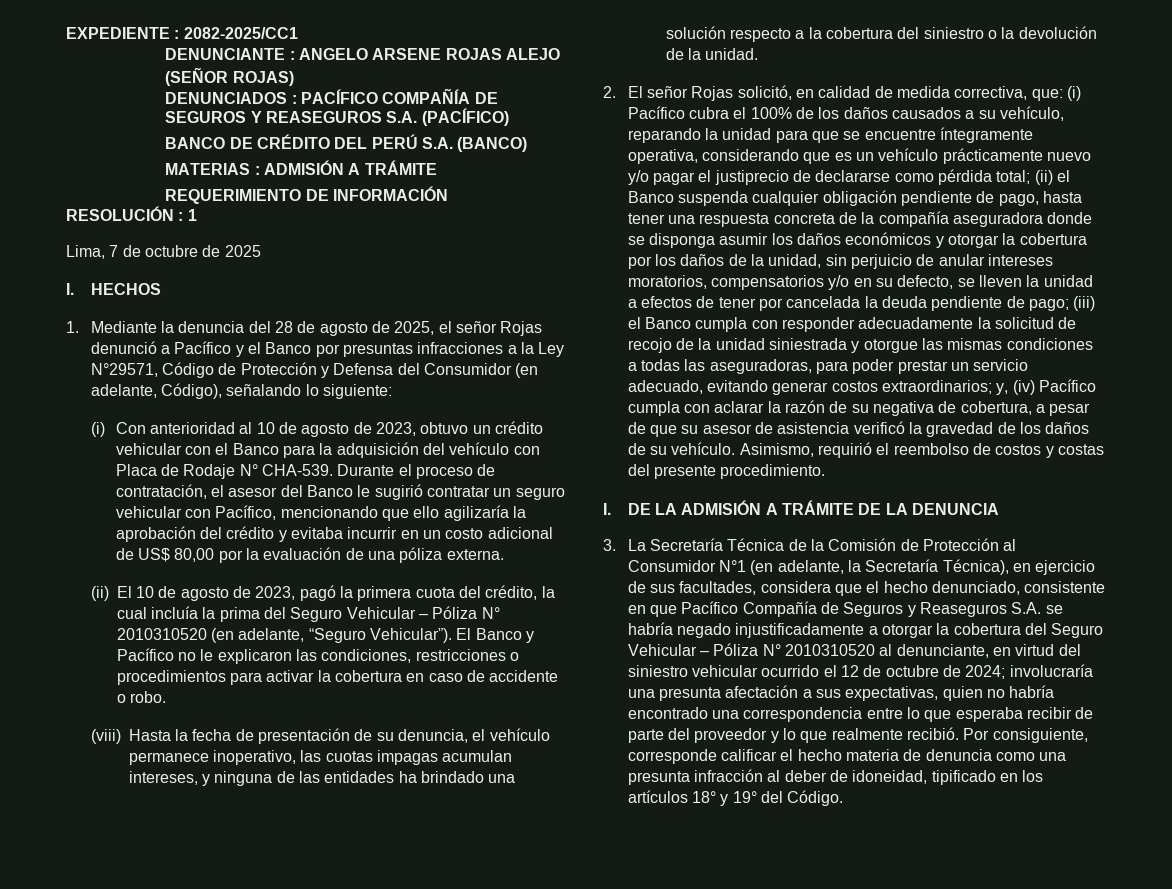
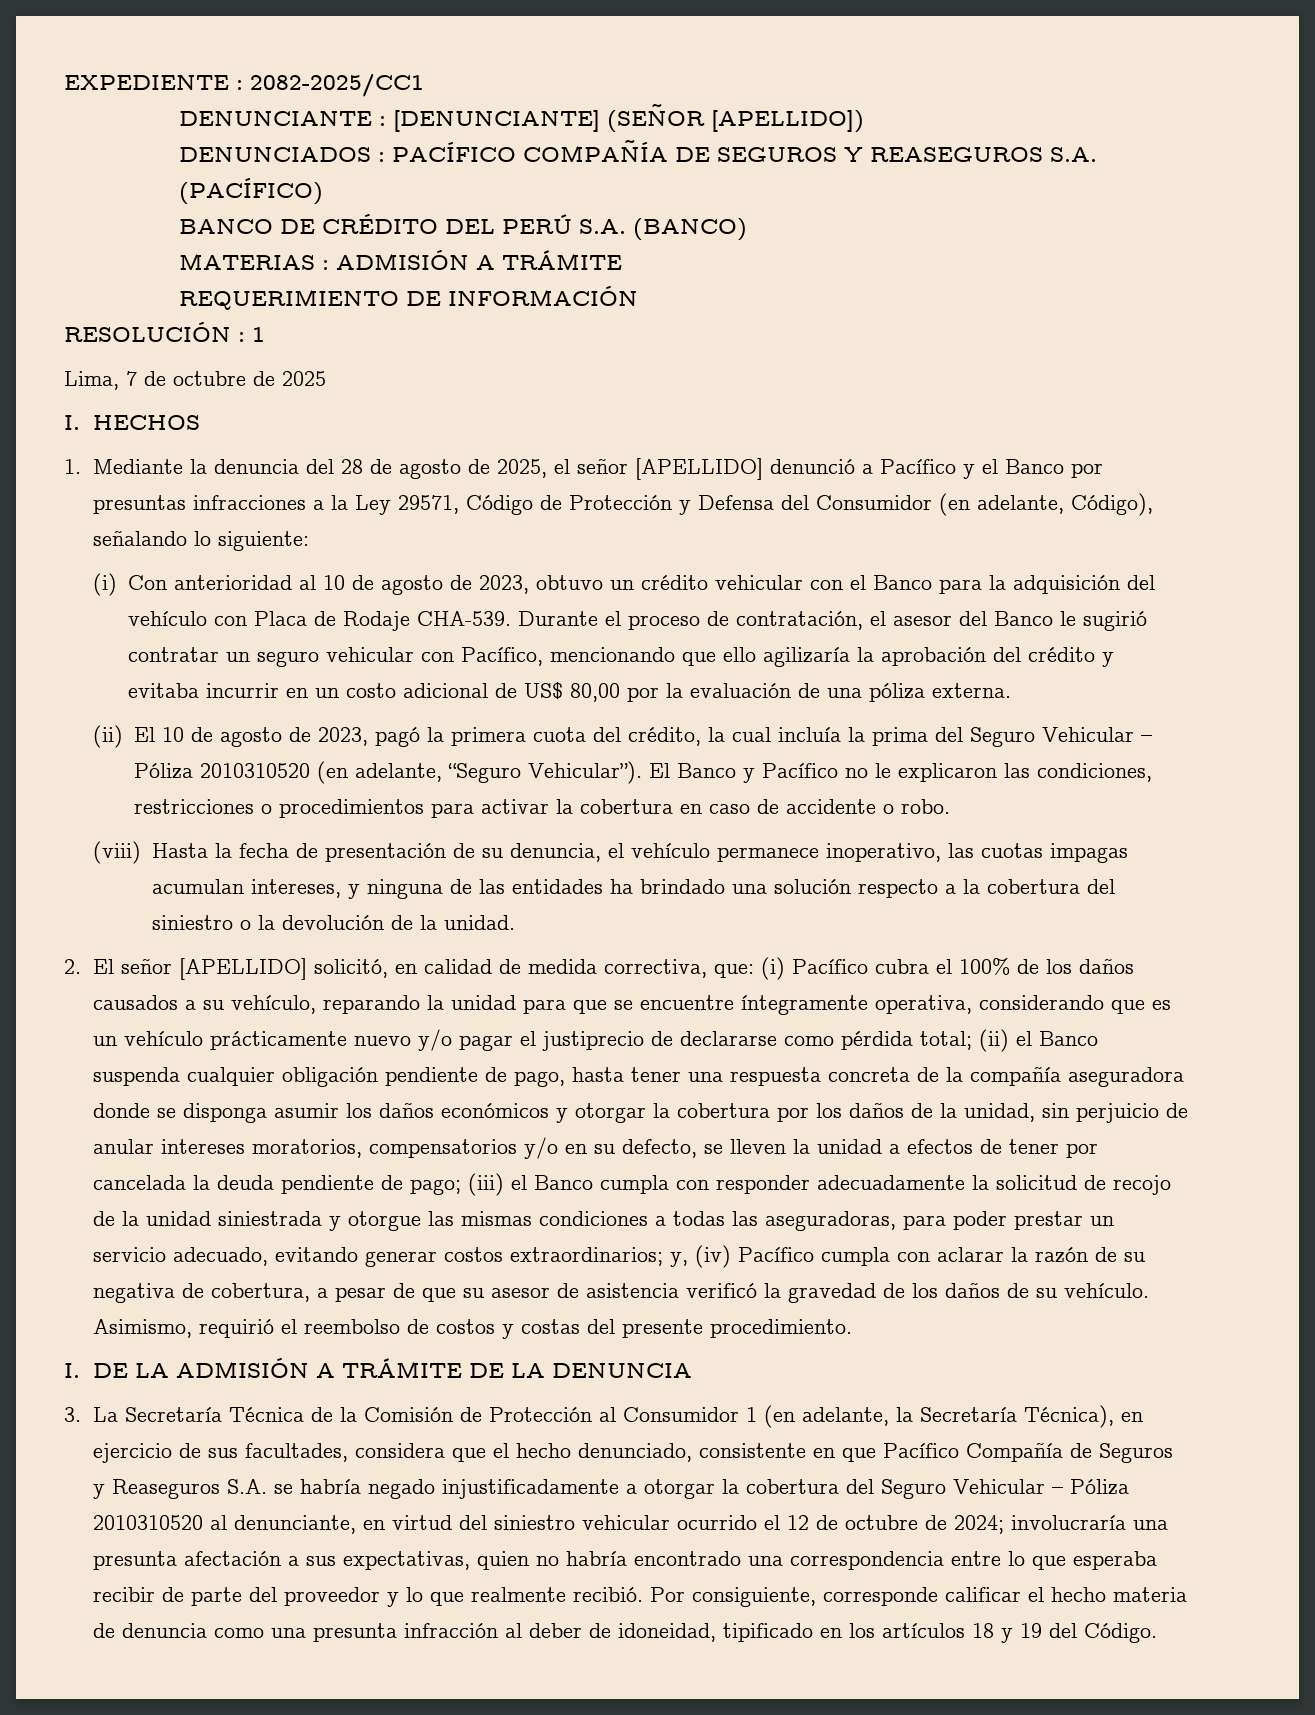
- DENUNCIANTE : ANGELO ARSENE ROJAS ALEJO (SEÑOR ROJAS)
+ DENUNCIANTE : [DENUNCIANTE] (SEÑOR [APELLIDO])
- 1. Mediante la denuncia del 28 de agosto de 2025, el señor Rojas denunció a Pacífico y el Banco por presuntas infracciones a la Ley N°29571, Código de Protección y Defensa del Consumidor (en adelante, Código), señalando lo siguiente:
+ 1. Mediante la denuncia del 28 de agosto de 2025, el señor [APELLIDO] denunció a Pacífico y el Banco por presuntas infracciones a la Ley 29571, Código de Protección y Defensa del Consumidor (en adelante, Código), señalando lo siguiente:
- (i) Con anterioridad al 10 de agosto de 2023, obtuvo un crédito vehicular con el Banco para la adquisición del vehículo con Placa de Rodaje N° CHA-539.
+ (i) Con anterioridad al 10 de agosto de 2023, obtuvo un crédito vehicular con el Banco para la adquisición del vehículo con Placa de Rodaje CHA-539.
- (ii) El 10 de agosto de 2023, pagó la primera cuota del crédito, la cual incluía la prima del Seguro Vehicular – Póliza N° 2010310520 (en adelante, “Seguro Vehicular”).
+ (ii) El 10 de agosto de 2023, pagó la primera cuota del crédito, la cual incluía la prima del Seguro Vehicular – Póliza 2010310520 (en adelante, “Seguro Vehicular”).
- 2. El señor Rojas solicitó, en calidad de medida correctiva, que:
+ 2. El señor [APELLIDO] solicitó, en calidad de medida correctiva, que:
- 3. La Secretaría Técnica de la Comisión de Protección al Consumidor N°1 (en adelante, la Secretaría Técnica), en ejercicio de sus facultades, considera que el hecho denunciado, consistente en que Pacífico Compañía de Seguros y Reaseguros S.A. se habría negado injustificadamente a otorgar la cobertura del Seguro Vehicular – Póliza N° 2010310520 al denunciante, en virtud del siniestro vehicular ocurrido el 12 de octubre de 2024;
+ 3. La Secretaría Técnica de la Comisión de Protección al Consumidor 1 (en adelante, la Secretaría Técnica), en ejercicio de sus facultades, considera que el hecho denunciado, consistente en que Pacífico Compañía de Seguros y Reaseguros S.A. se habría negado injustificadamente a otorgar la cobertura del Seguro Vehicular – Póliza 2010310520 al denunciante, en virtud del siniestro vehicular ocurrido el 12 de octubre de 2024;
- Por consiguiente, corresponde calificar el hecho materia de denuncia como una presunta infracción al deber de idoneidad, tipificado en los artículos 18° y 19° del Código.
+ Por consiguiente, corresponde calificar el hecho materia de denuncia como una presunta infracción al deber de idoneidad, tipificado en los artículos 18 y 19 del Código.

